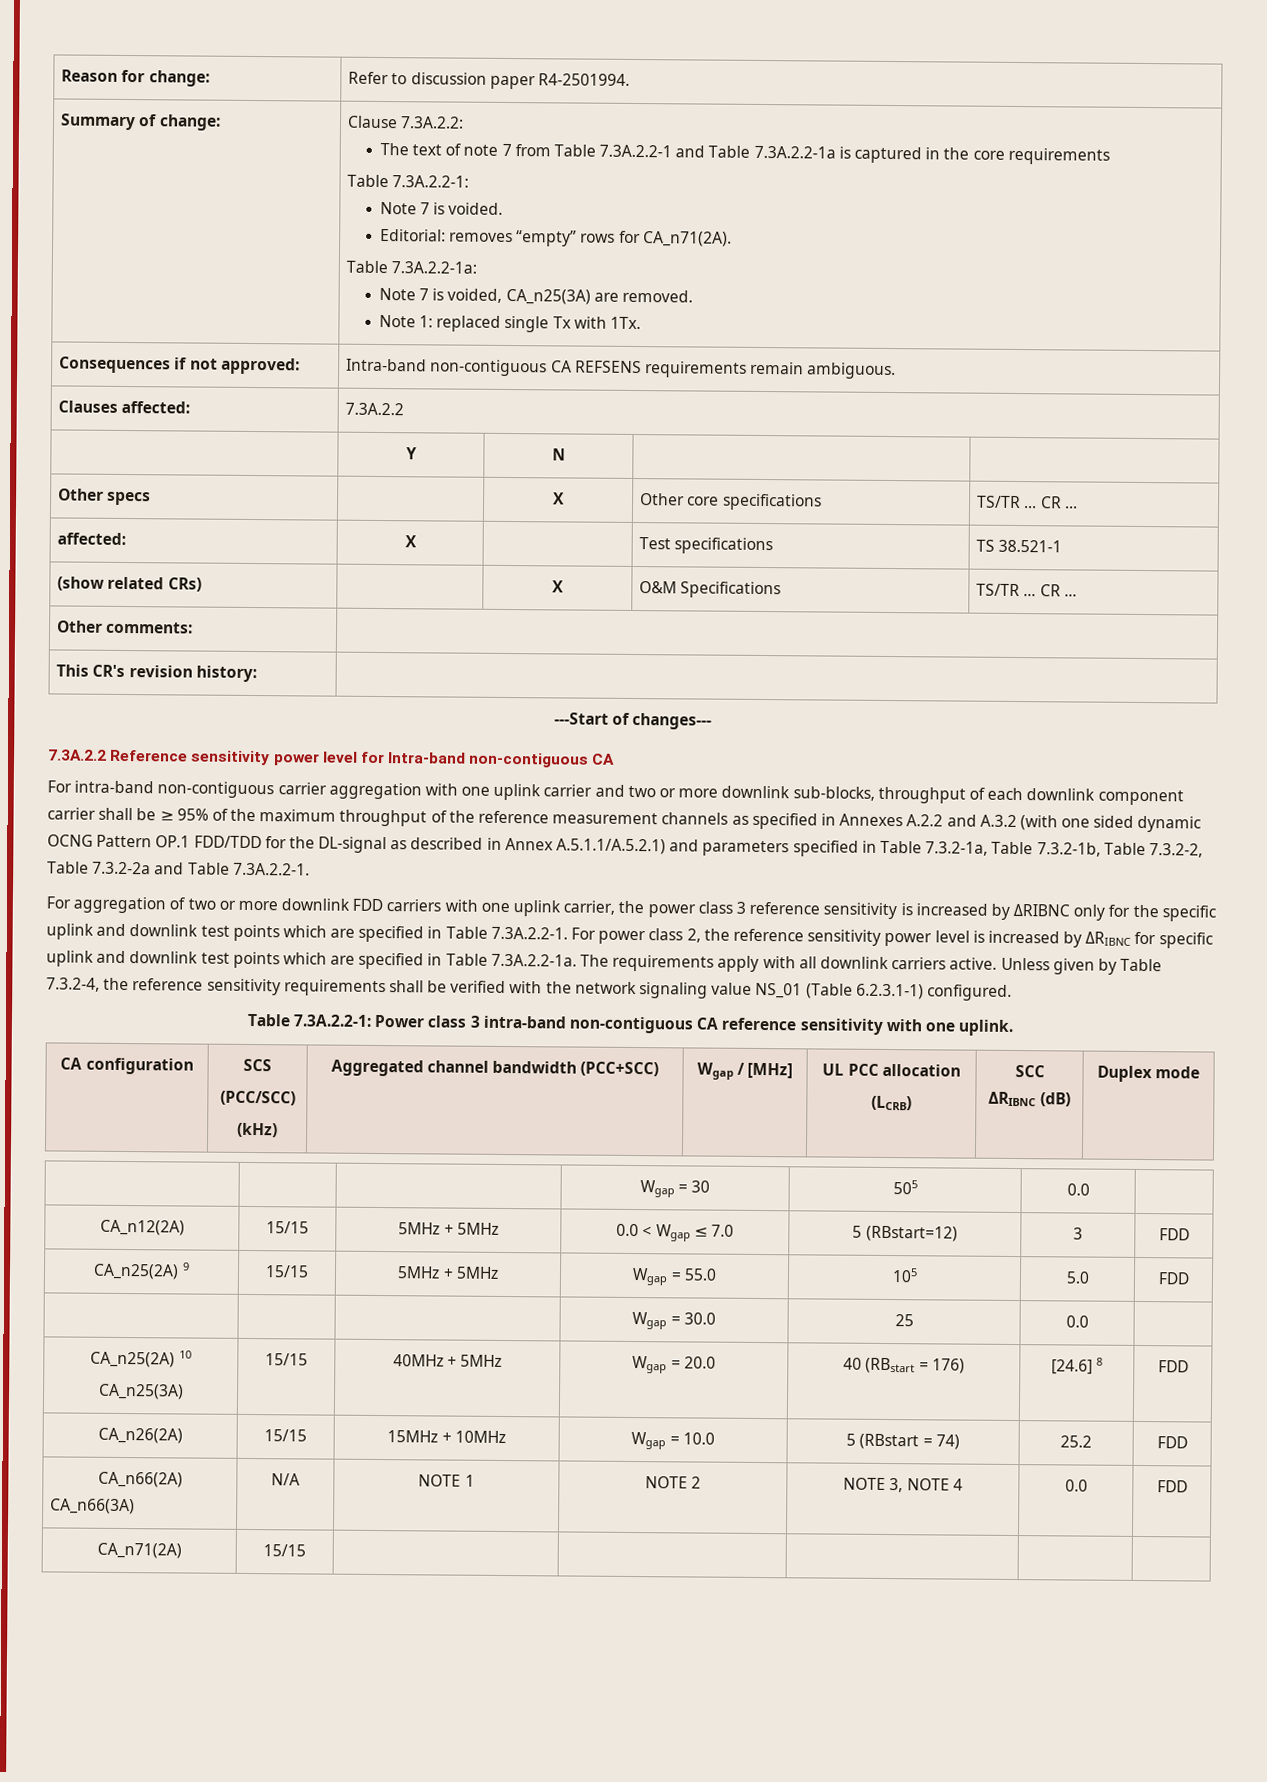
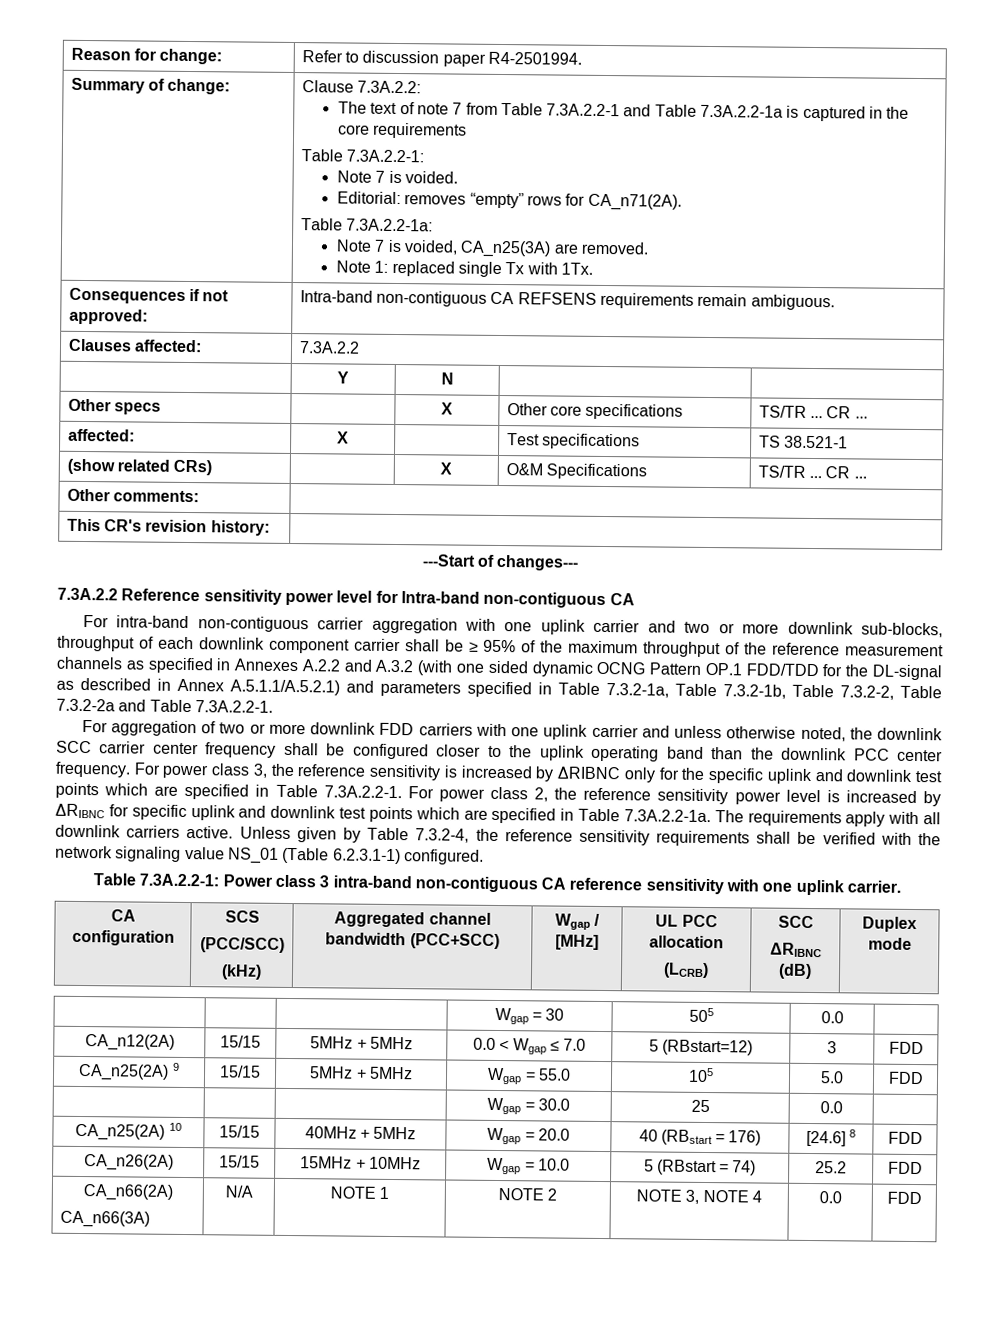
- For aggregation of two or more downlink FDD carriers with one uplink carrier, the power class 3 reference sensitivity is increased by ΔRIBNC only for the specific uplink and downlink test points which are specified in Table 7.3A.2.2-1. For power class 2, the reference sensitivity power level is increased by ΔRIBNC for specific uplink and downlink test points which are specified in Table 7.3A.2.2-1a. The requirements apply with all downlink carriers active.
+ For aggregation of two or more downlink FDD carriers with one uplink carrier and unless otherwise noted, the downlink SCC carrier center frequency shall be configured closer to the uplink operating band than the downlink PCC center frequency. For power class 3, the reference sensitivity is increased by ΔRIBNC only for the specific uplink and downlink test points which are specified in Table 7.3A.2.2-1. For power class 2, the reference sensitivity power level is increased by ΔRIBNC for specific uplink and downlink test points which are specified in Table 7.3A.2.2-1a. The requirements apply with all downlink carriers active.
- Table 7.3A.2.2-1: Power class 3 intra-band non-contiguous CA reference sensitivity with one uplink.
+ Table 7.3A.2.2-1: Power class 3 intra-band non-contiguous CA reference sensitivity with one uplink carrier.
- CA_n25(2A) 10
- CA_n25(3A) | 15/15 | 40MHz + 5MHz | Wgap = 20.0 | 40 (RBstart = 176) | [24.6] 8 | FDD
+ CA_n25(2A) 10 | 15/15 | 40MHz + 5MHz | Wgap = 20.0 | 40 (RBstart = 176) | [24.6] 8 | FDD
- CA_n71(2A) | 15/15 | | | | |

